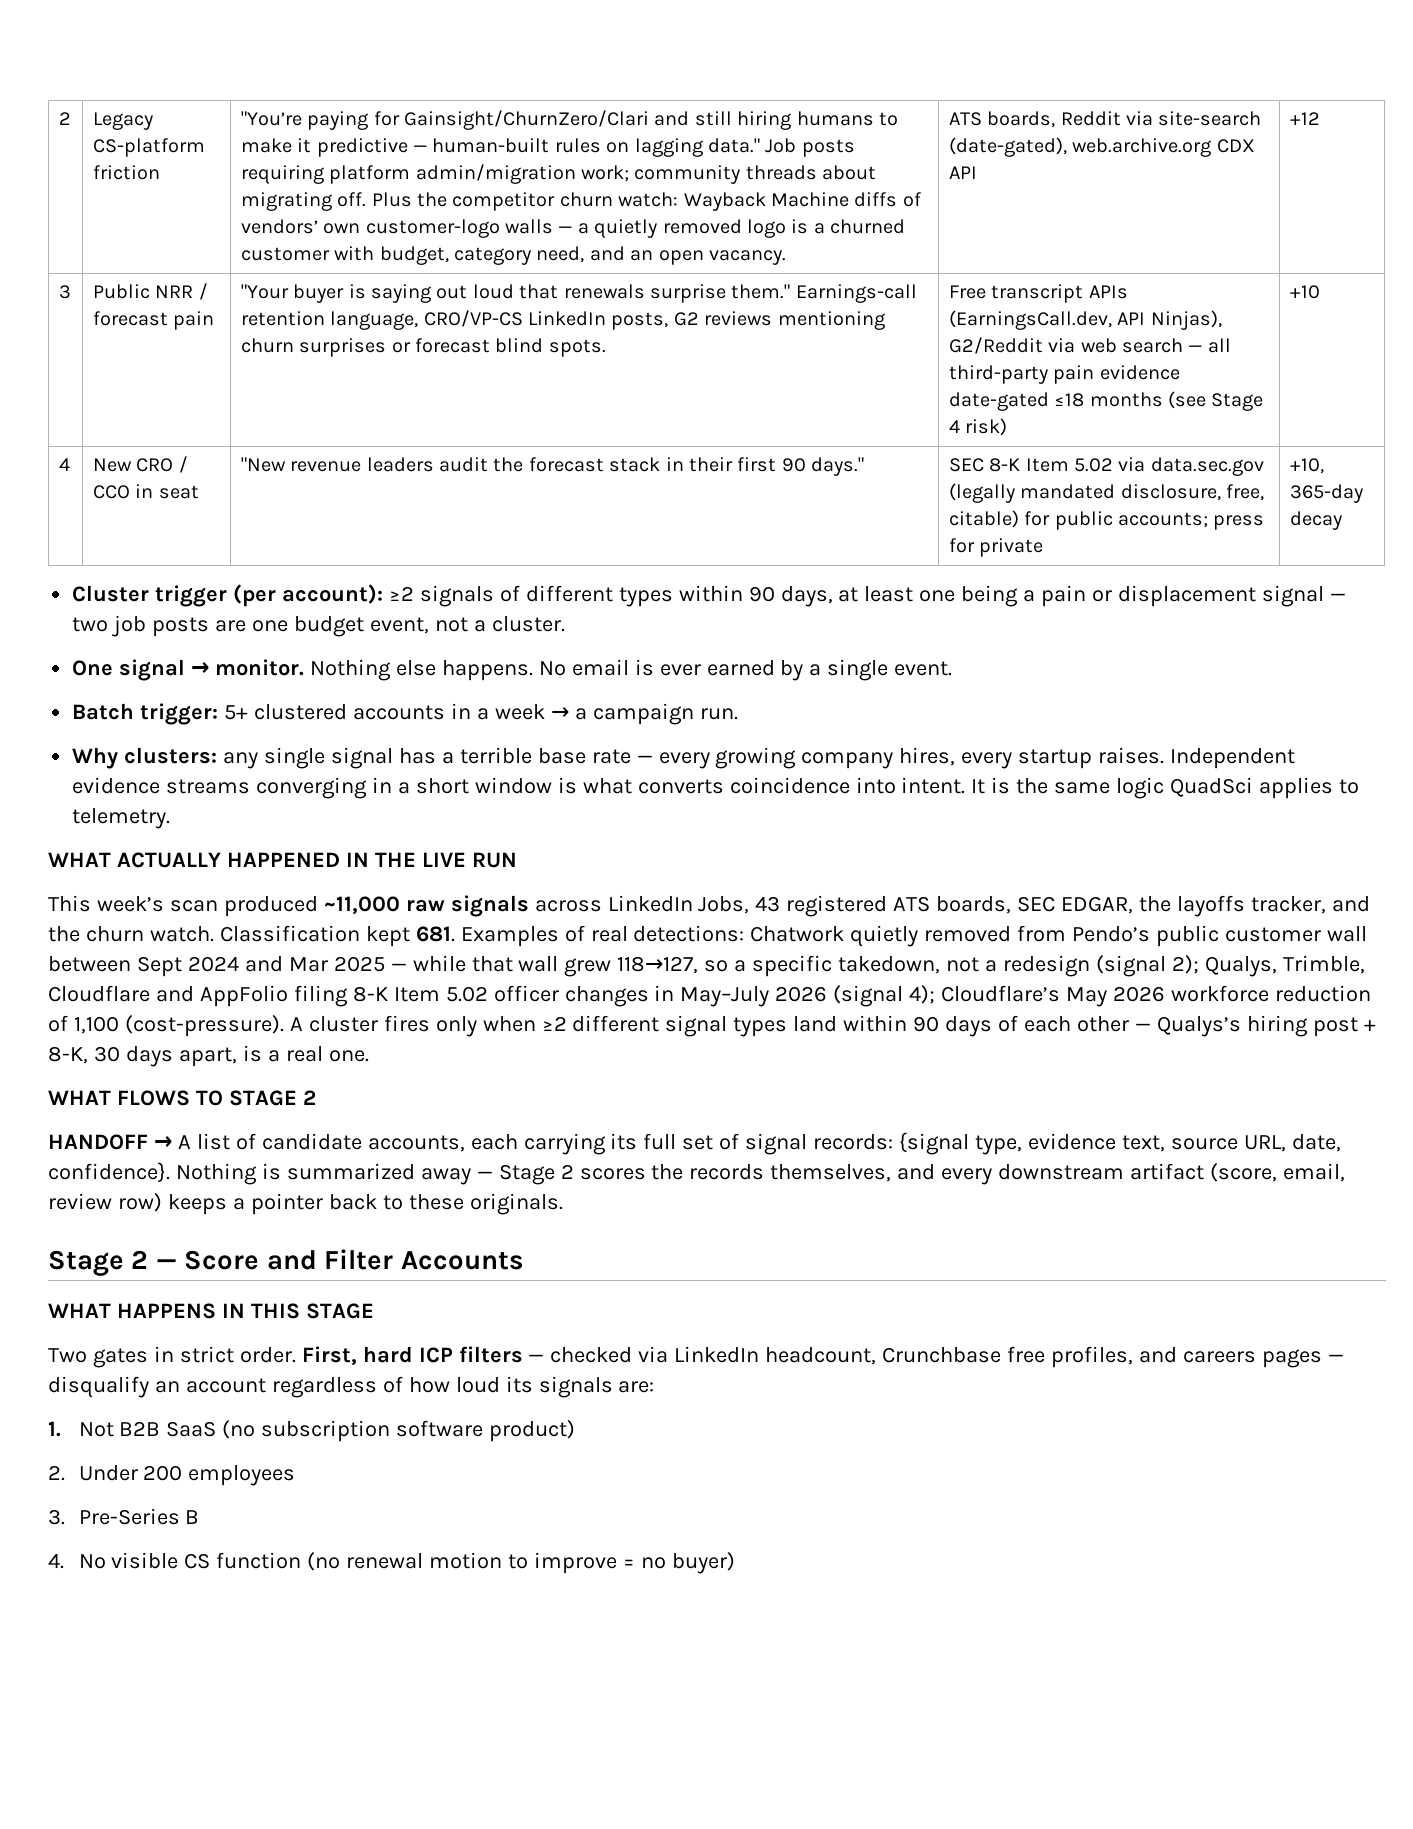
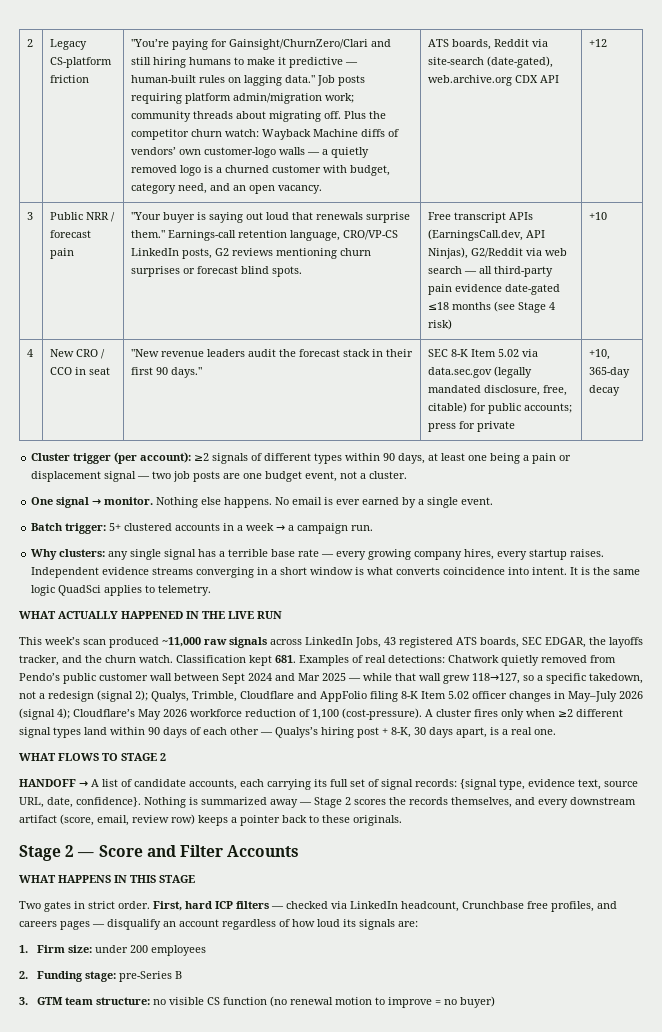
- 1. Not B2B SaaS (no subscription software product)
- 2. Under 200 employees
- 3. Pre-Series B
- 4. No visible CS function (no renewal motion to improve = no buyer)
+ 1. Firm size: under 200 employees
+ 2. Funding stage: pre-Series B
+ 3. GTM team structure: no visible CS function (no renewal motion to improve = no buyer)

